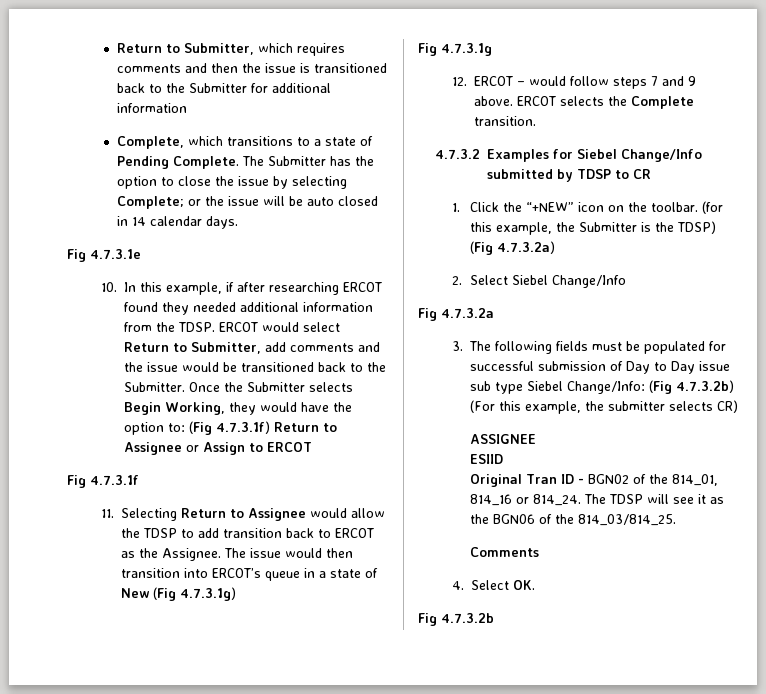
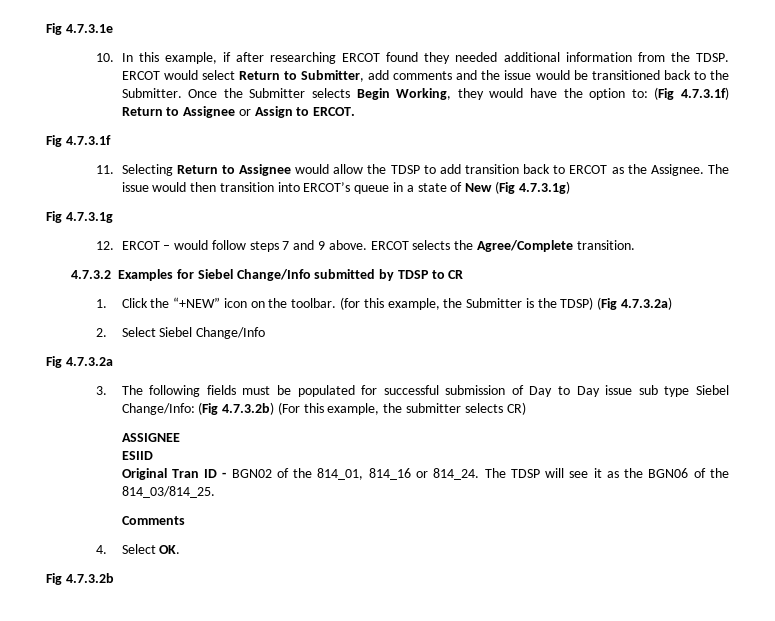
- Return to Submitter, which requires comments and then the issue is transitioned back to the Submitter for additional information
- Complete, which transitions to a state of Pending Complete. The Submitter has the option to close the issue by selecting Complete; or the issue will be auto closed in 14 calendar days.
- Once the Submitter selects Begin Working, they would have the option to: (Fig 4.7.3.1f) Return to Assignee or Assign to ERCOT
+ Once the Submitter selects Begin Working, they would have the option to: (Fig 4.7.3.1f) Return to Assignee or Assign to ERCOT.
- ERCOT selects the Complete transition.
+ ERCOT selects the Agree/Complete transition.

